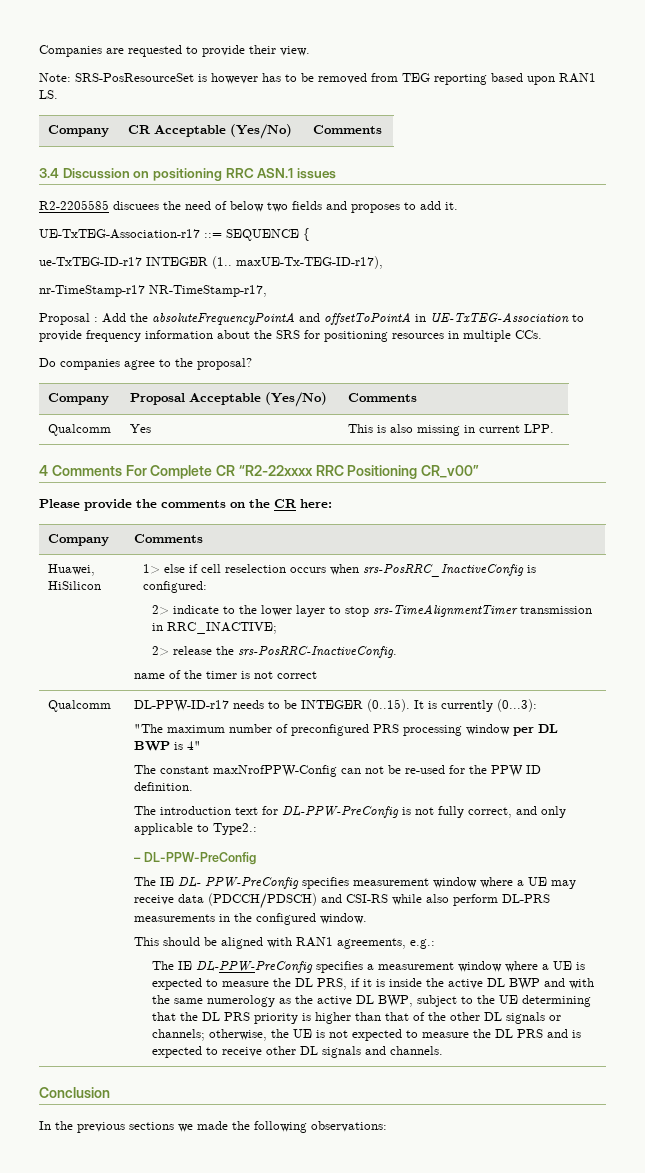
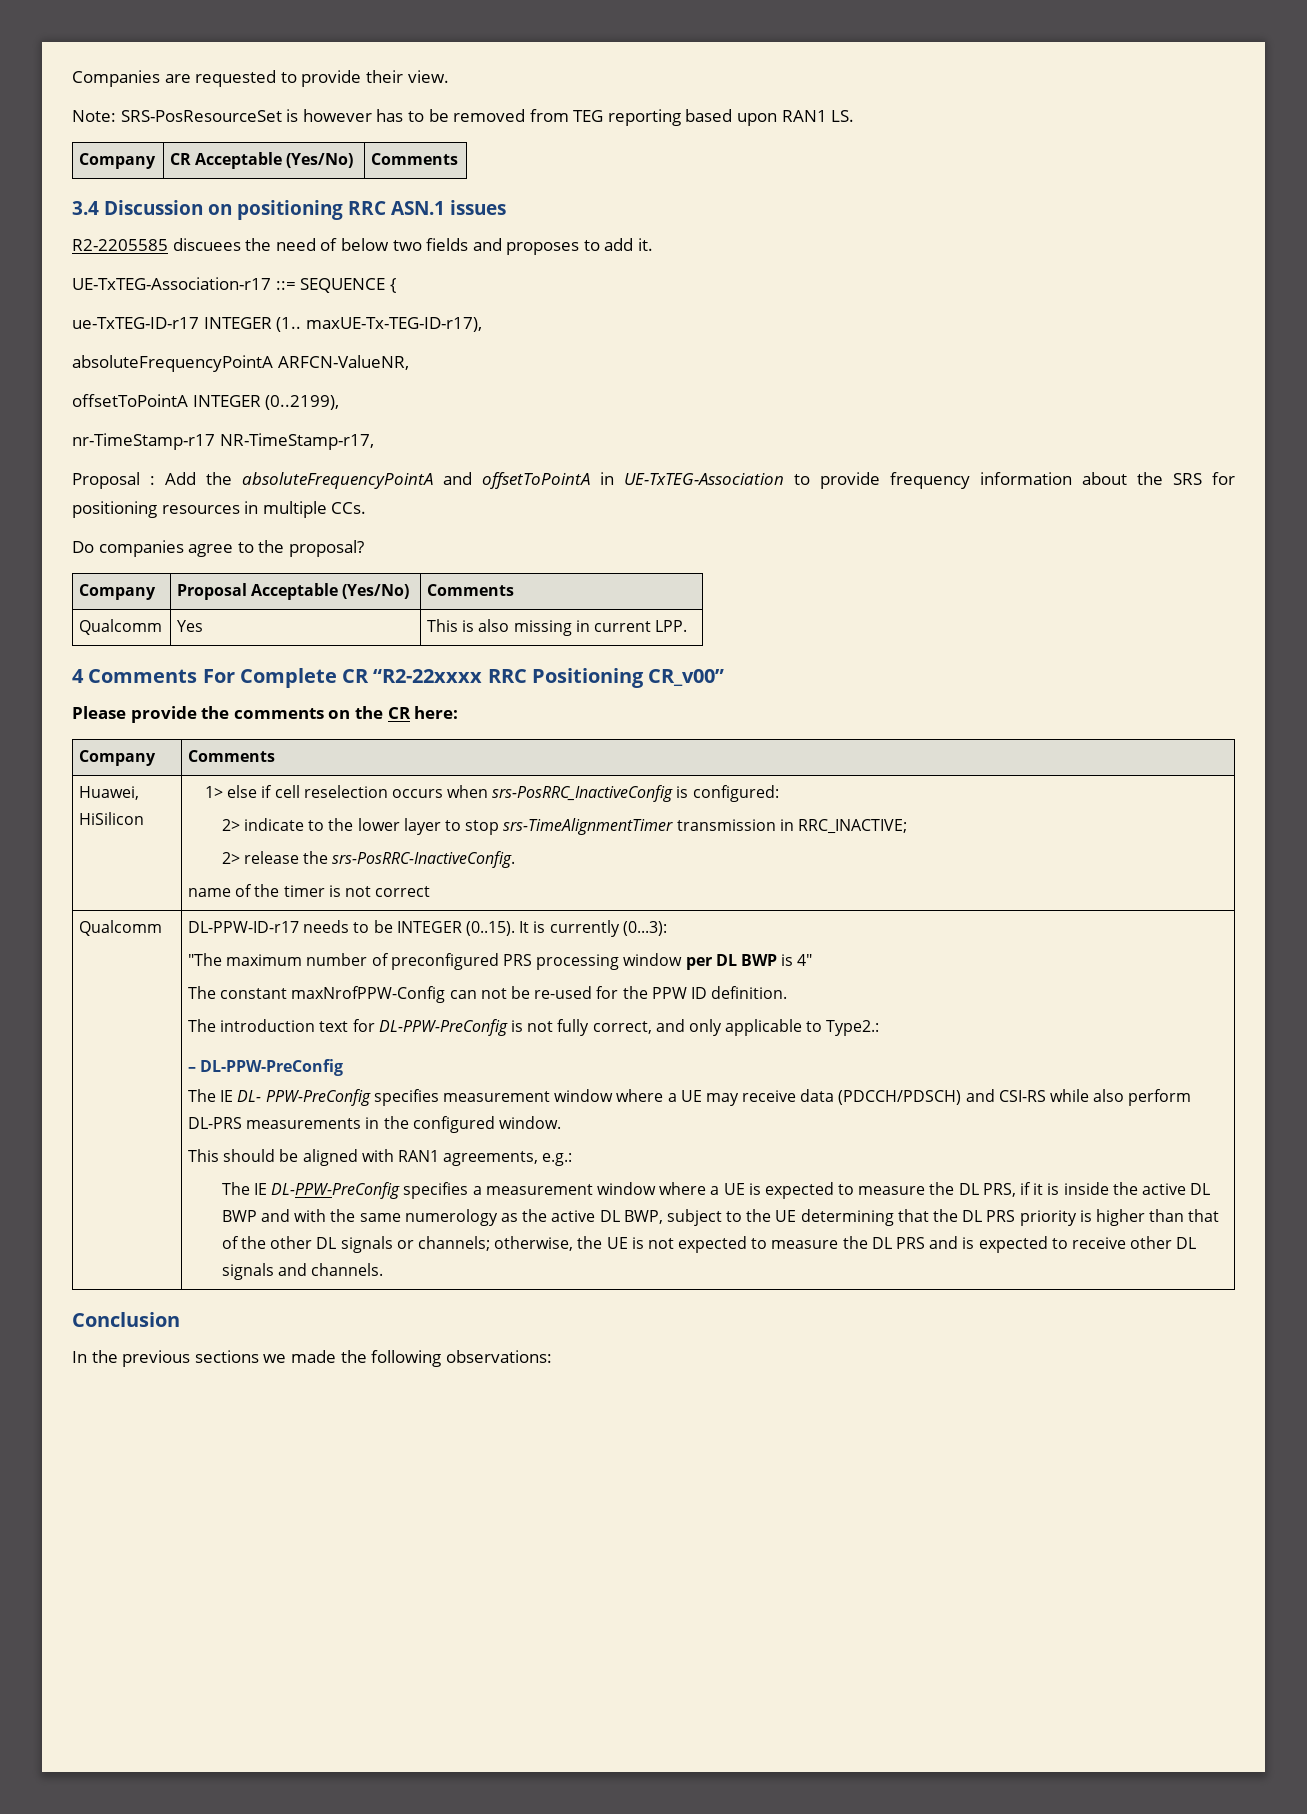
+ absoluteFrequencyPointA ARFCN-ValueNR,
+ offsetToPointA INTEGER (0..2199),

